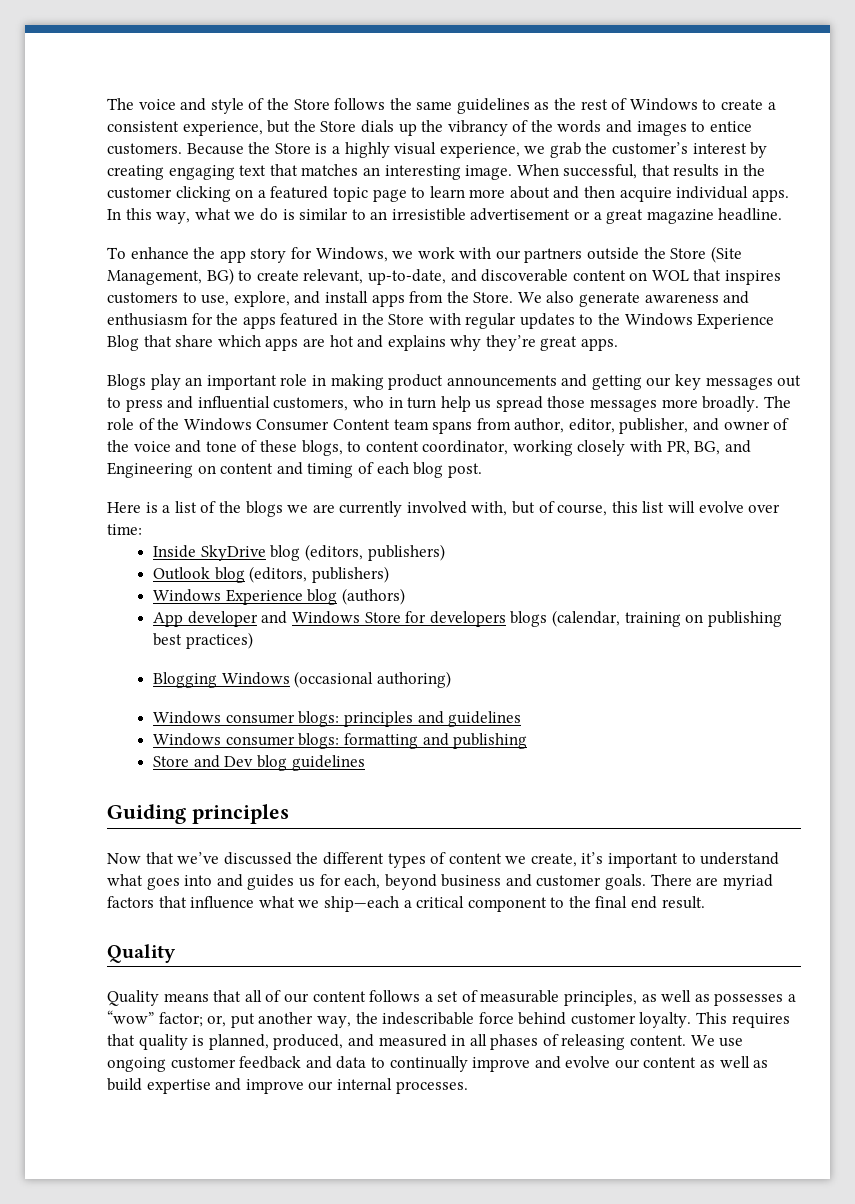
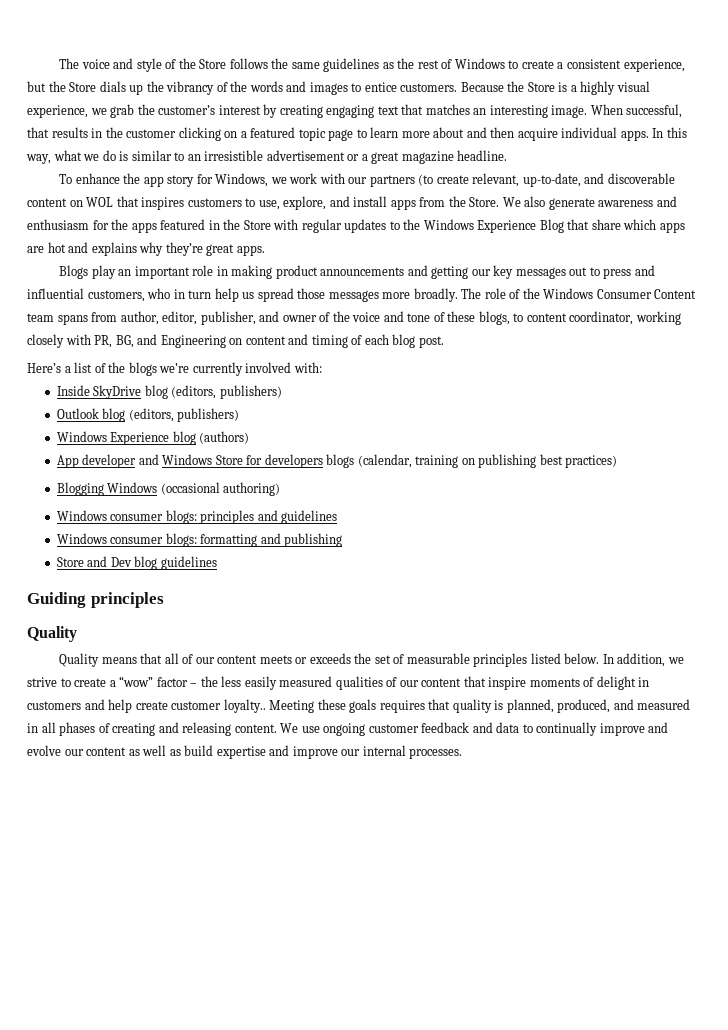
- To enhance the app story for Windows, we work with our partners outside the Store (Site Management, BG) to create relevant, up-to-date, and discoverable content on WOL that inspires customers to use, explore, and install apps from the Store.
+ To enhance the app story for Windows, we work with our partners (to create relevant, up-to-date, and discoverable content on WOL that inspires customers to use, explore, and install apps from the Store.
- Here is a list of the blogs we are currently involved with, but of course, this list will evolve over time:
+ Here’s a list of the blogs we’re currently involved with:
- Now that we’ve discussed the different types of content we create, it’s important to understand what goes into and guides us for each, beyond business and customer goals. There are myriad factors that influence what we ship—each a critical component to the final end result.
- Quality means that all of our content follows a set of measurable principles, as well as possesses a “wow” factor; or, put another way, the indescribable force behind customer loyalty. This requires that quality is planned, produced, and measured in all phases of releasing content.
+ Quality means that all of our content meets or exceeds the set of measurable principles listed below. In addition, we strive to create a “wow” factor – the less easily measured qualities of our content that inspire moments of delight in customers and help create customer loyalty.. Meeting these goals requires that quality is planned, produced, and measured in all phases of creating and releasing content.

